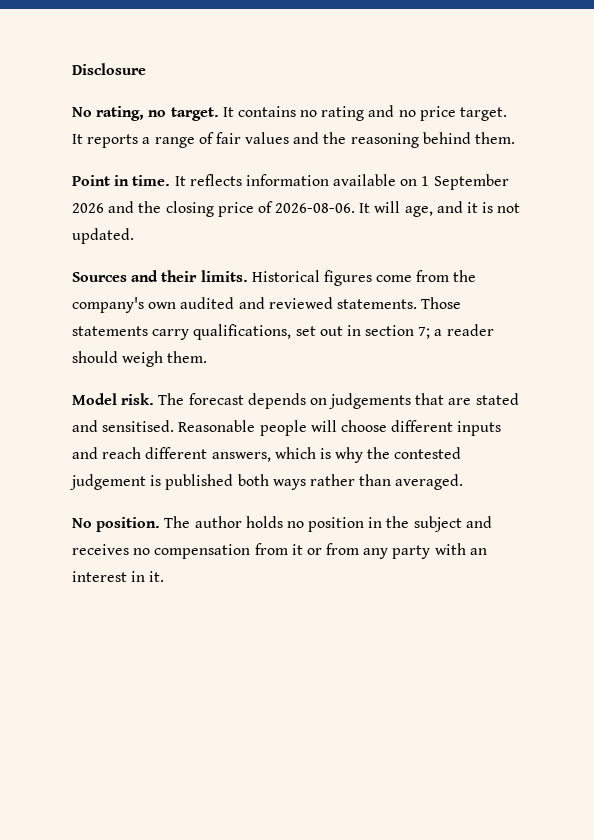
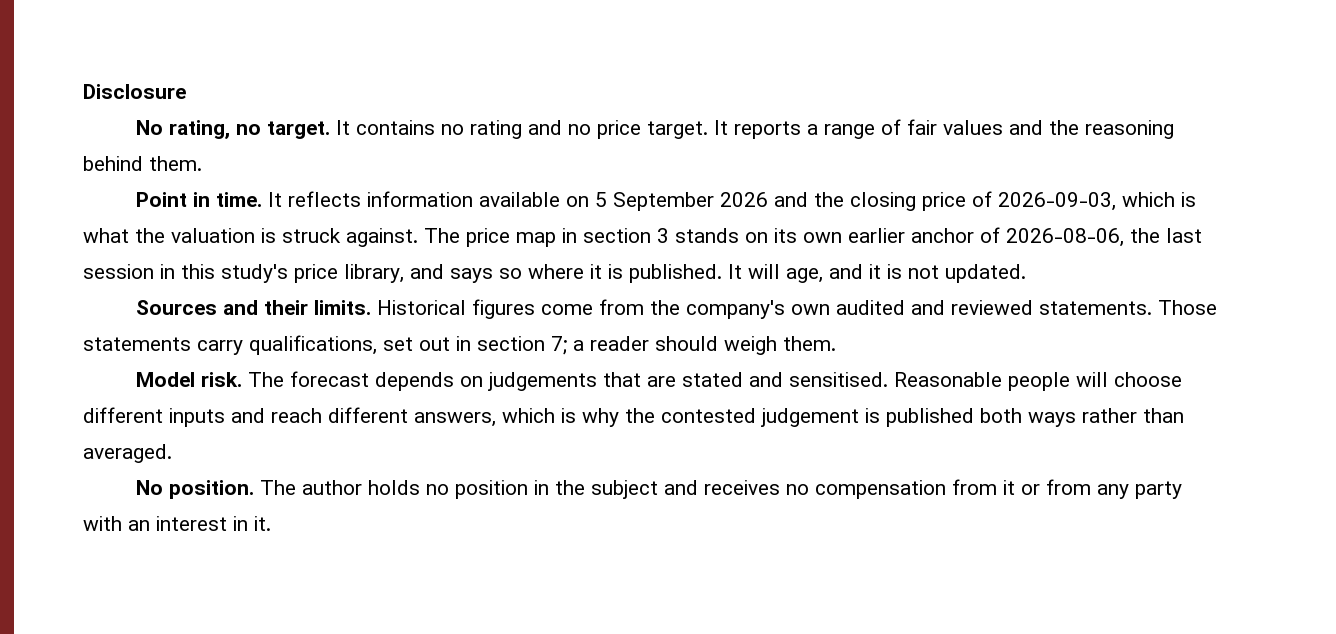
- It reflects information available on 1 September 2026 and the closing price of 2026-08-06.
+ It reflects information available on 5 September 2026 and the closing price of 2026-09-03, which is what the valuation is struck against. The price map in section 3 stands on its own earlier anchor of 2026-08-06, the last session in this study's price library, and says so where it is published.

